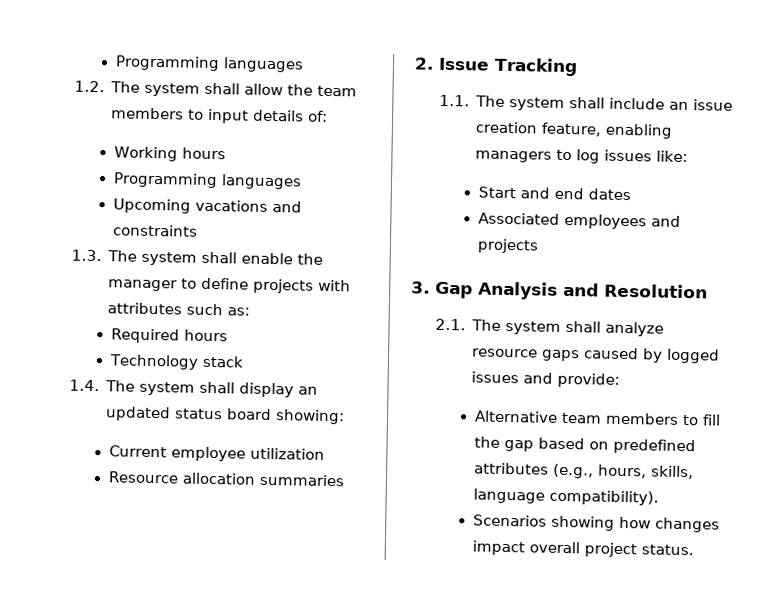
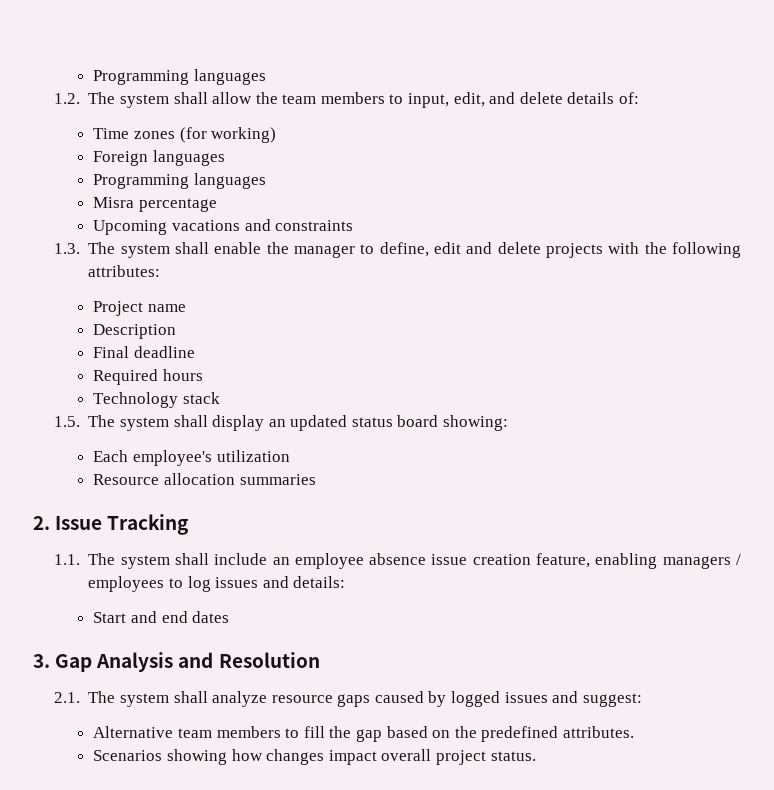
- 1.2. The system shall allow the team members to input details of:
- Working hours
+ 1.2. The system shall allow the team members to input, edit, and delete details of:
+ Time zones (for working)
+ Foreign languages
  Programming languages
+ Misra percentage
- 1.3. The system shall enable the manager to define projects with attributes such as:
+ 1.3. The system shall enable the manager to define, edit and delete projects with the following attributes:
+ Project name
+ Description
+ Final deadline
- 1.4. The system shall display an updated status board showing:
+ 1.5. The system shall display an updated status board showing:
- Current employee utilization
+ Each employee's utilization
- 1.1. The system shall include an issue creation feature, enabling managers to log issues like:
+ 1.1. The system shall include an employee absence issue creation feature, enabling managers / employees to log issues and details:
- Associated employees and projects
- 2.1. The system shall analyze resource gaps caused by logged issues and provide:
+ 2.1. The system shall analyze resource gaps caused by logged issues and suggest:
- Alternative team members to fill the gap based on predefined attributes (e.g., hours, skills, language compatibility).
+ Alternative team members to fill the gap based on the predefined attributes.

